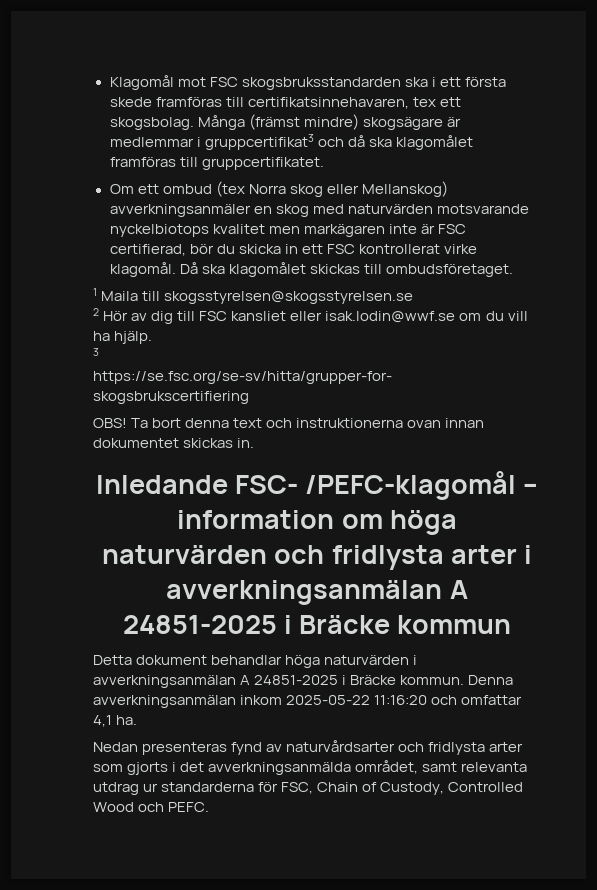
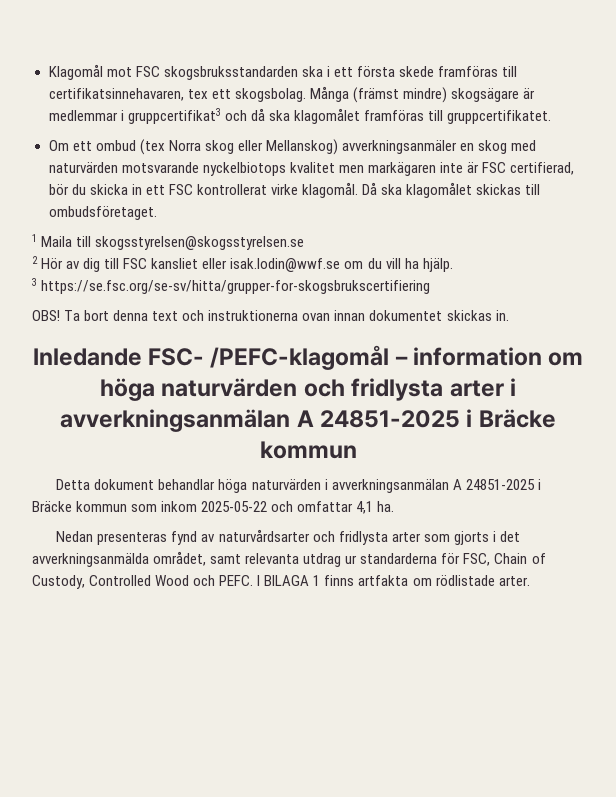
- Detta dokument behandlar höga naturvärden i avverkningsanmälan A 24851-2025 i Bräcke kommun. Denna avverkningsanmälan inkom 2025-05-22 11:16:20 och omfattar 4,1 ha.
+ Detta dokument behandlar höga naturvärden i avverkningsanmälan A 24851-2025 i Bräcke kommun som inkom 2025-05-22 och omfattar 4,1 ha.
+ I BILAGA 1 finns artfakta om rödlistade arter.

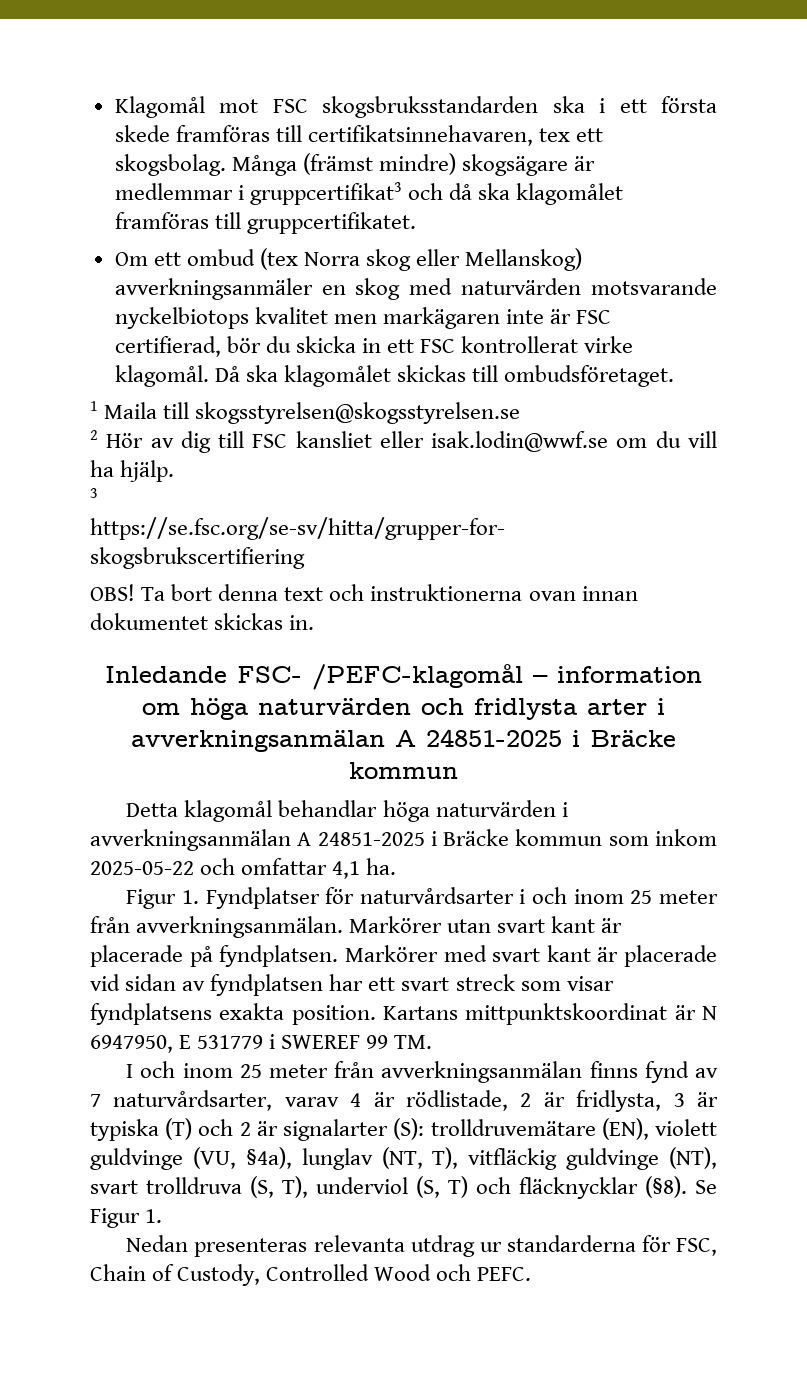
- Detta dokument behandlar höga naturvärden i avverkningsanmälan A 24851-2025 i Bräcke kommun som inkom 2025-05-22 och omfattar 4,1 ha.
+ Detta klagomål behandlar höga naturvärden i avverkningsanmälan A 24851-2025 i Bräcke kommun som inkom 2025-05-22 och omfattar 4,1 ha.
- Nedan presenteras fynd av naturvårdsarter och fridlysta arter som gjorts i det avverkningsanmälda området, samt relevanta utdrag ur standarderna för FSC, Chain of Custody, Controlled Wood och PEFC. I BILAGA 1 finns artfakta om rödlistade arter.
+ Figur 1. Fyndplatser för naturvårdsarter i och inom 25 meter från avverkningsanmälan. Markörer utan svart kant är placerade på fyndplatsen. Markörer med svart kant är placerade vid sidan av fyndplatsen har ett svart streck som visar fyndplatsens exakta position. Kartans mittpunktskoordinat är N 6947950, E 531779 i SWEREF 99 TM.
+ I och inom 25 meter från avverkningsanmälan finns fynd av 7 naturvårdsarter, varav 4 är rödlistade, 2 är fridlysta, 3 är typiska (T) och 2 är signalarter (S): trolldruvemätare (EN), violett guldvinge (VU, §4a), lunglav (NT, T), vitfläckig guldvinge (NT), svart trolldruva (S, T), underviol (S, T) och fläcknycklar (§8). Se Figur 1.
+ Nedan presenteras relevanta utdrag ur standarderna för FSC, Chain of Custody, Controlled Wood och PEFC.

